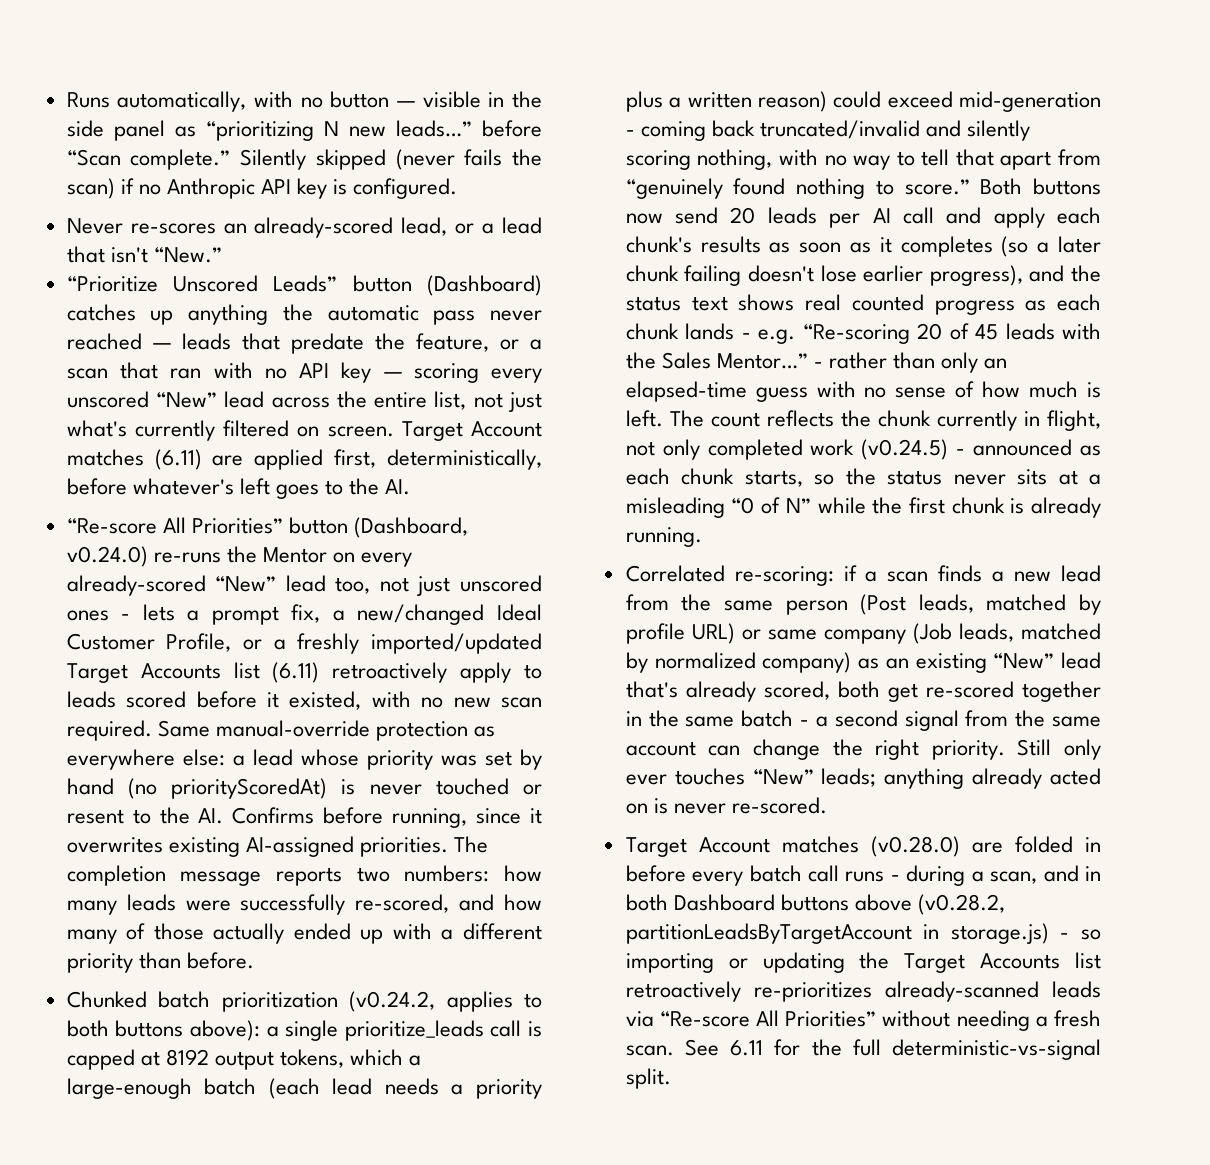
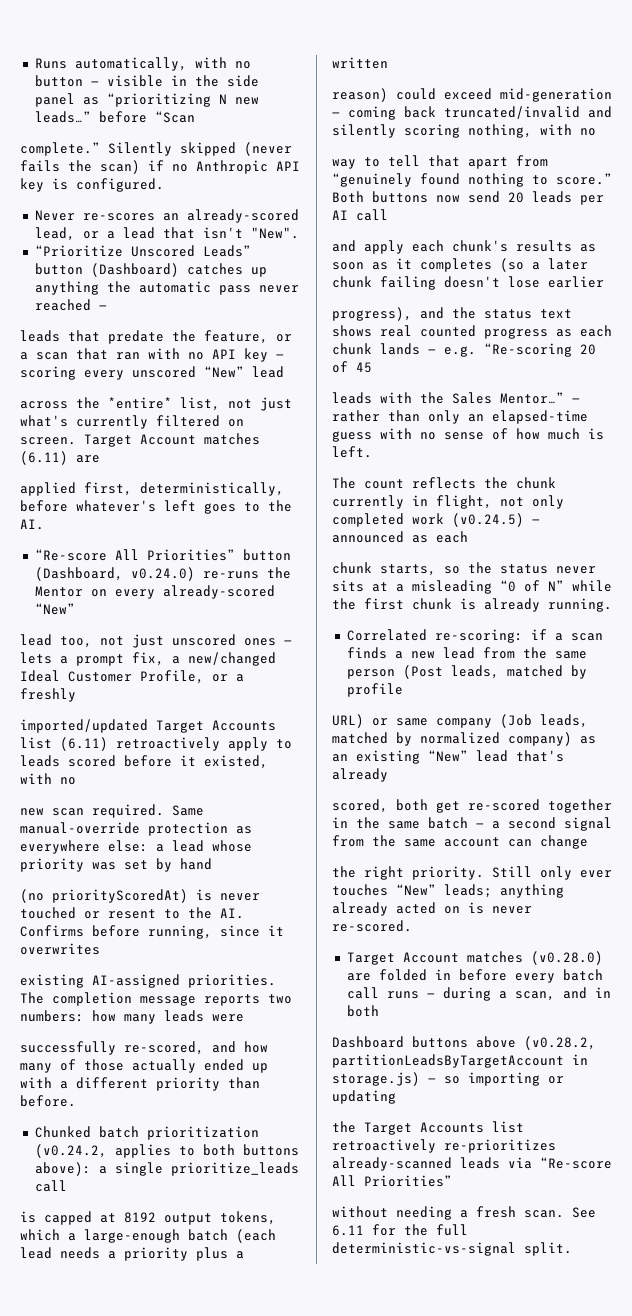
- Runs automatically, with no button — visible in the side panel as “prioritizing N new leads…” before “Scan complete.”
+ Runs automatically, with no button — visible in the side panel as “prioritizing N new leads…” before “Scan
+ complete.”
- Never re-scores an already-scored lead, or a lead that isn't “New.”
+ Never re-scores an already-scored lead, or a lead that isn't "New".
- “Prioritize Unscored Leads” button (Dashboard) catches up anything the automatic pass never reached — leads that predate the feature, or a scan that ran with no API key — scoring every unscored “New” lead across the entire list, not just what's currently filtered on screen.
+ “Prioritize Unscored Leads” button (Dashboard) catches up anything the automatic pass never reached —
+ leads that predate the feature, or a scan that ran with no API key — scoring every unscored “New” lead
+ across the *entire* list, not just what's currently filtered on screen.
- Target Account matches (6.11) are applied first, deterministically, before whatever's left goes to the AI.
+ Target Account matches (6.11) are
+ applied first, deterministically, before whatever's left goes to the AI.
- “Re-score All Priorities” button (Dashboard, v0.24.0) re-runs the Mentor on every already-scored “New” lead too, not just unscored ones - lets a prompt fix, a new/changed Ideal Customer Profile, or a freshly imported/updated Target Accounts list (6.11) retroactively apply to leads scored before it existed, with no new scan required.
+ “Re-score All Priorities” button (Dashboard, v0.24.0) re-runs the Mentor on every already-scored “New”
+ lead too, not just unscored ones — lets a prompt fix, a new/changed Ideal Customer Profile, or a freshly
+ imported/updated Target Accounts list (6.11) retroactively apply to leads scored before it existed, with no
+ new scan required.
- Same manual-override protection as everywhere else: a lead whose priority was set by hand (no priorityScoredAt) is never touched or resent to the AI. Confirms before running, since it overwrites existing AI-assigned priorities.
+ Same manual-override protection as everywhere else: a lead whose priority was set by hand
+ (no priorityScoredAt) is never touched or resent to the AI. Confirms before running, since it overwrites
+ existing AI-assigned priorities.
- The completion message reports two numbers: how many leads were successfully re-scored, and how many of those actually ended up with a different priority than before.
+ The completion message reports two numbers: how many leads were
+ successfully re-scored, and how many of those actually ended up with a different priority than before.
- Chunked batch prioritization (v0.24.2, applies to both buttons above): a single prioritize_leads call is capped at 8192 output tokens, which a large-enough batch (each lead needs a priority plus a written reason) could exceed mid-generation - coming back truncated/invalid and silently scoring nothing, with no way to tell that apart from “genuinely found nothing to score.”
+ Chunked batch prioritization (v0.24.2, applies to both buttons above): a single prioritize_leads call
+ is capped at 8192 output tokens, which a large-enough batch (each lead needs a priority plus a written
+ reason) could exceed mid-generation — coming back truncated/invalid and silently scoring nothing, with no
+ way to tell that apart from “genuinely found nothing to score.”
- Both buttons now send 20 leads per AI call and apply each chunk's results as soon as it completes (so a later chunk failing doesn't lose earlier progress), and the status text shows real counted progress as each chunk lands - e.g. “Re-scoring 20 of 45 leads with the Sales Mentor…”
+ Both buttons now send 20 leads per AI call
+ and apply each chunk's results as soon as it completes (so a later chunk failing doesn't lose earlier
+ progress), and the status text shows real counted progress as each chunk lands — e.g. “Re-scoring 20 of 45
+ leads with the Sales Mentor…”
- - rather than only an elapsed-time guess with no sense of how much is left. The count reflects the chunk currently in flight, not only completed work (v0.24.5) - announced as each chunk starts, so the status never sits at a misleading “0 of N” while the first chunk is already running.
+ — rather than only an elapsed-time guess with no sense of how much is left.
+ The count reflects the chunk currently in flight, not only completed work (v0.24.5) — announced as each
+ chunk starts, so the status never sits at a misleading “0 of N” while the first chunk is already running.
- Correlated re-scoring: if a scan finds a new lead from the same person (Post leads, matched by profile URL) or same company (Job leads, matched by normalized company) as an existing “New” lead that's already scored, both get re-scored together in the same batch - a second signal from the same account can change the right priority.
+ Correlated re-scoring: if a scan finds a new lead from the same person (Post leads, matched by profile
+ URL) or same company (Job leads, matched by normalized company) as an existing “New” lead that's already
+ scored, both get re-scored together in the same batch — a second signal from the same account can change
+ the right priority.
- Target Account matches (v0.28.0) are folded in before every batch call runs - during a scan, and in both Dashboard buttons above (v0.28.2, partitionLeadsByTargetAccount in storage.js) - so importing or updating the Target Accounts list retroactively re-prioritizes already-scanned leads via “Re-score All Priorities” without needing a fresh scan.
+ Target Account matches (v0.28.0) are folded in before every batch call runs — during a scan, and in both
+ Dashboard buttons above (v0.28.2, partitionLeadsByTargetAccount in storage.js) — so importing or updating
+ the Target Accounts list retroactively re-prioritizes already-scanned leads via “Re-score All Priorities”
+ without needing a fresh scan.

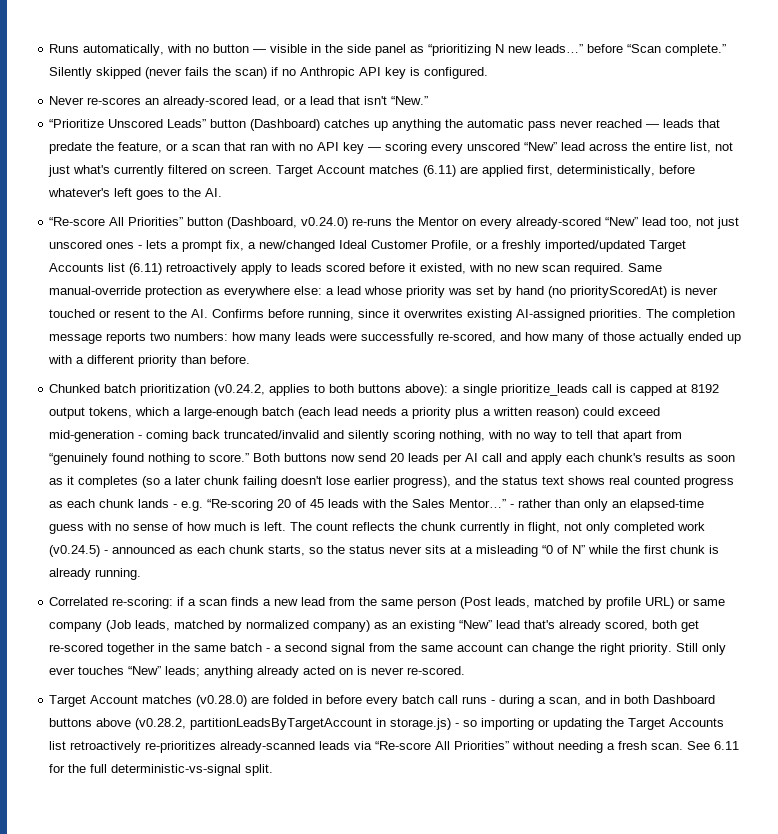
- Runs automatically, with no button — visible in the side panel as “prioritizing N new leads…” before “Scan
- complete.”
+ Runs automatically, with no button — visible in the side panel as “prioritizing N new leads…” before “Scan complete.”
- Never re-scores an already-scored lead, or a lead that isn't "New".
+ Never re-scores an already-scored lead, or a lead that isn't “New.”
- “Prioritize Unscored Leads” button (Dashboard) catches up anything the automatic pass never reached —
- leads that predate the feature, or a scan that ran with no API key — scoring every unscored “New” lead
- across the *entire* list, not just what's currently filtered on screen.
+ “Prioritize Unscored Leads” button (Dashboard) catches up anything the automatic pass never reached — leads that predate the feature, or a scan that ran with no API key — scoring every unscored “New” lead across the entire list, not just what's currently filtered on screen.
- Target Account matches (6.11) are
- applied first, deterministically, before whatever's left goes to the AI.
+ Target Account matches (6.11) are applied first, deterministically, before whatever's left goes to the AI.
- “Re-score All Priorities” button (Dashboard, v0.24.0) re-runs the Mentor on every already-scored “New”
- lead too, not just unscored ones — lets a prompt fix, a new/changed Ideal Customer Profile, or a freshly
- imported/updated Target Accounts list (6.11) retroactively apply to leads scored before it existed, with no
- new scan required.
+ “Re-score All Priorities” button (Dashboard, v0.24.0) re-runs the Mentor on every already-scored “New” lead too, not just unscored ones - lets a prompt fix, a new/changed Ideal Customer Profile, or a freshly imported/updated Target Accounts list (6.11) retroactively apply to leads scored before it existed, with no new scan required.
- Same manual-override protection as everywhere else: a lead whose priority was set by hand
- (no priorityScoredAt) is never touched or resent to the AI. Confirms before running, since it overwrites
- existing AI-assigned priorities.
+ Same manual-override protection as everywhere else: a lead whose priority was set by hand (no priorityScoredAt) is never touched or resent to the AI. Confirms before running, since it overwrites existing AI-assigned priorities.
- The completion message reports two numbers: how many leads were
- successfully re-scored, and how many of those actually ended up with a different priority than before.
+ The completion message reports two numbers: how many leads were successfully re-scored, and how many of those actually ended up with a different priority than before.
- Chunked batch prioritization (v0.24.2, applies to both buttons above): a single prioritize_leads call
- is capped at 8192 output tokens, which a large-enough batch (each lead needs a priority plus a written
- reason) could exceed mid-generation — coming back truncated/invalid and silently scoring nothing, with no
- way to tell that apart from “genuinely found nothing to score.”
+ Chunked batch prioritization (v0.24.2, applies to both buttons above): a single prioritize_leads call is capped at 8192 output tokens, which a large-enough batch (each lead needs a priority plus a written reason) could exceed mid-generation - coming back truncated/invalid and silently scoring nothing, with no way to tell that apart from “genuinely found nothing to score.”
- Both buttons now send 20 leads per AI call
- and apply each chunk's results as soon as it completes (so a later chunk failing doesn't lose earlier
- progress), and the status text shows real counted progress as each chunk lands — e.g. “Re-scoring 20 of 45
- leads with the Sales Mentor…”
+ Both buttons now send 20 leads per AI call and apply each chunk's results as soon as it completes (so a later chunk failing doesn't lose earlier progress), and the status text shows real counted progress as each chunk lands - e.g. “Re-scoring 20 of 45 leads with the Sales Mentor…”
- — rather than only an elapsed-time guess with no sense of how much is left.
- The count reflects the chunk currently in flight, not only completed work (v0.24.5) — announced as each
- chunk starts, so the status never sits at a misleading “0 of N” while the first chunk is already running.
+ - rather than only an elapsed-time guess with no sense of how much is left. The count reflects the chunk currently in flight, not only completed work (v0.24.5) - announced as each chunk starts, so the status never sits at a misleading “0 of N” while the first chunk is already running.
- Correlated re-scoring: if a scan finds a new lead from the same person (Post leads, matched by profile
- URL) or same company (Job leads, matched by normalized company) as an existing “New” lead that's already
- scored, both get re-scored together in the same batch — a second signal from the same account can change
- the right priority.
+ Correlated re-scoring: if a scan finds a new lead from the same person (Post leads, matched by profile URL) or same company (Job leads, matched by normalized company) as an existing “New” lead that's already scored, both get re-scored together in the same batch - a second signal from the same account can change the right priority.
- Target Account matches (v0.28.0) are folded in before every batch call runs — during a scan, and in both
- Dashboard buttons above (v0.28.2, partitionLeadsByTargetAccount in storage.js) — so importing or updating
- the Target Accounts list retroactively re-prioritizes already-scanned leads via “Re-score All Priorities”
- without needing a fresh scan.
+ Target Account matches (v0.28.0) are folded in before every batch call runs - during a scan, and in both Dashboard buttons above (v0.28.2, partitionLeadsByTargetAccount in storage.js) - so importing or updating the Target Accounts list retroactively re-prioritizes already-scanned leads via “Re-score All Priorities” without needing a fresh scan.

